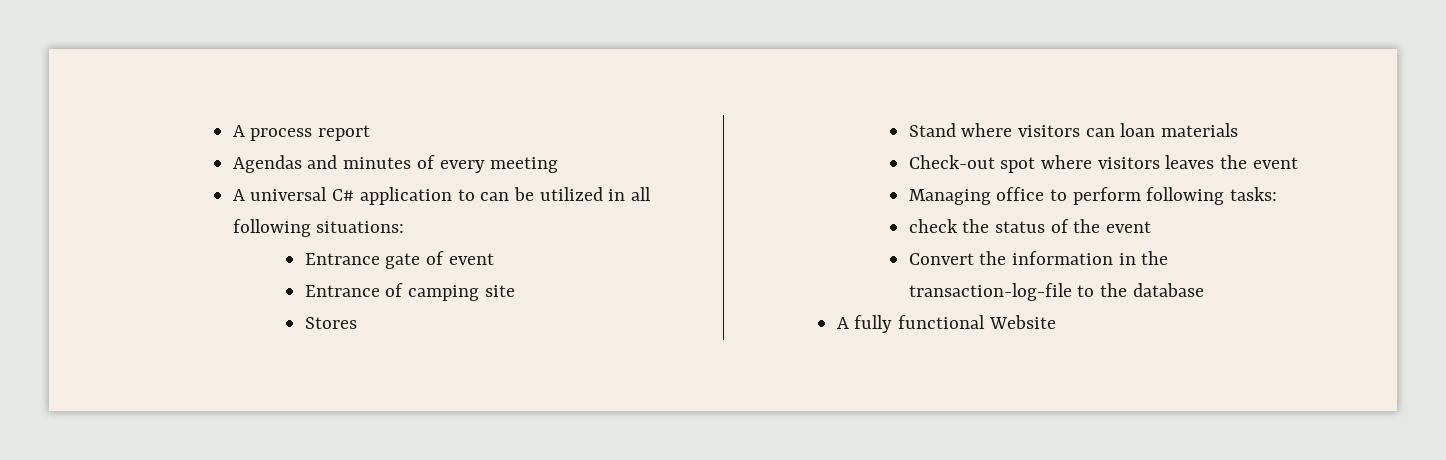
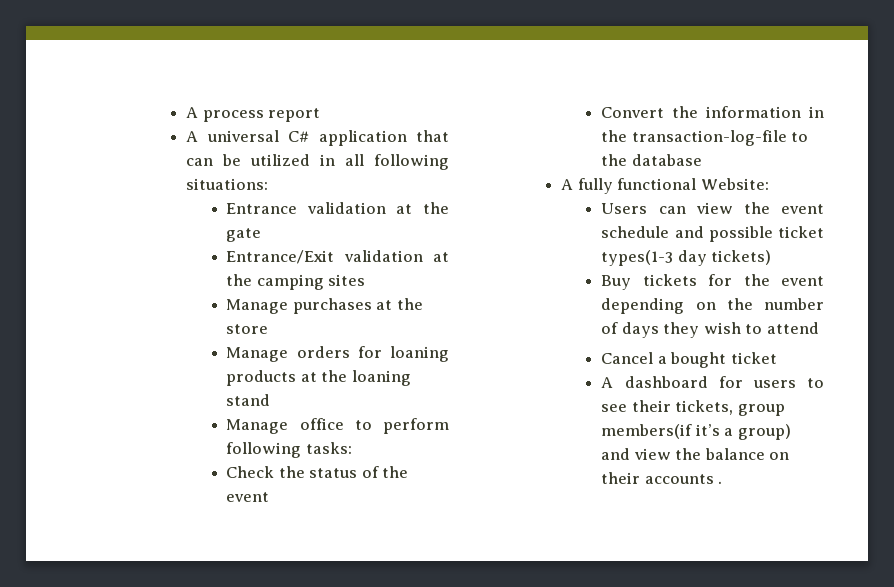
- Agendas and minutes of every meeting
- A universal C# application to can be utilized in all following situations:
+ A universal C# application that can be utilized in all following situations:
- Entrance gate of event
- Entrance of camping site
- Stores
- Stand where visitors can loan materials
- Check-out spot where visitors leaves the event
- Managing office to perform following tasks:
+ Entrance validation at the gate
+ Entrance/Exit validation at the camping sites
+ Manage purchases at the store
+ Manage orders for loaning products at the loaning stand
+ Manage office to perform following tasks:
- check the status of the event
+ Check the status of the event
- A fully functional Website
+ A fully functional Website:
+ Users can view the event schedule and possible ticket types(1-3 day tickets)
+ Buy tickets for the event depending on the number of days they wish to attend
+ Cancel a bought ticket
+ A dashboard for users to see their tickets, group members(if it’s a group) and view the balance on their accounts .

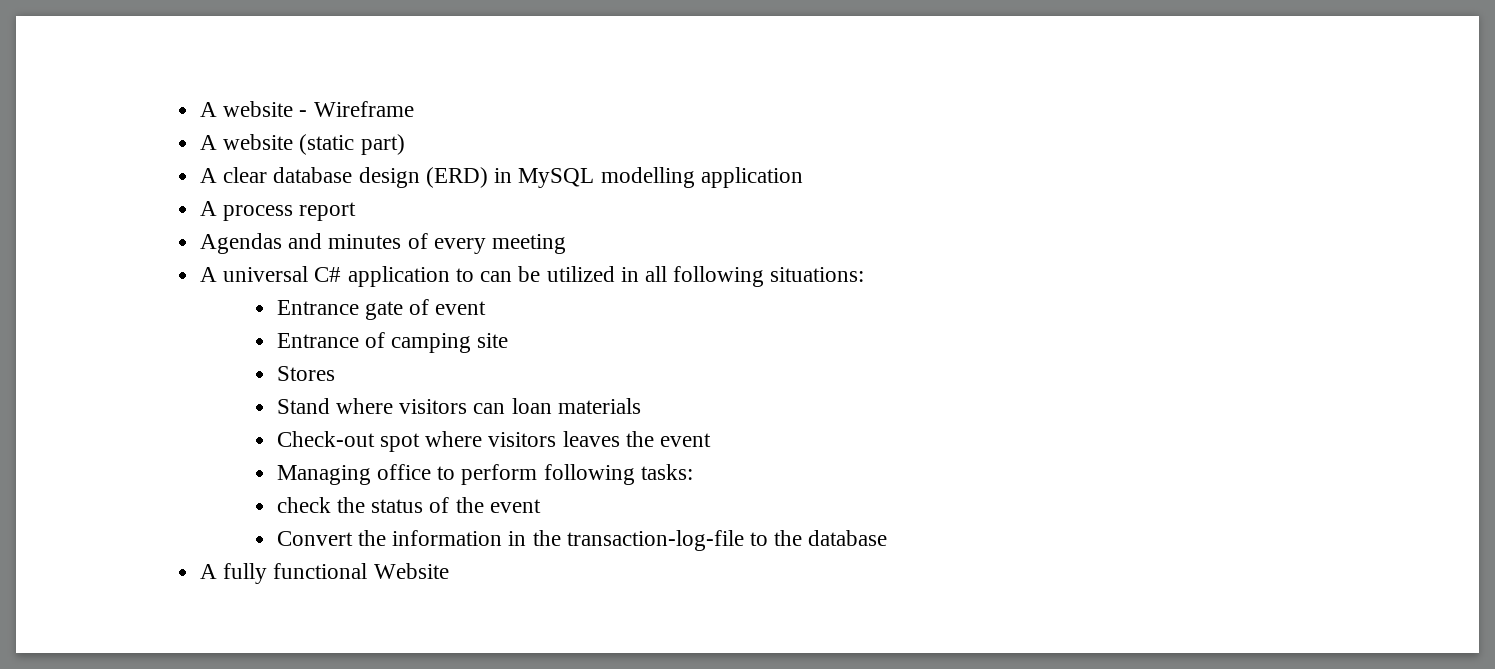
+ A website - Wireframe
+ A website (static part)
+ A clear database design (ERD) in MySQL modelling application
  A process report
+ Agendas and minutes of every meeting
- A universal C# application that can be utilized in all following situations:
+ A universal C# application to can be utilized in all following situations:
- Entrance validation at the gate
- Entrance/Exit validation at the camping sites
- Manage purchases at the store
- Manage orders for loaning products at the loaning stand
- Manage office to perform following tasks:
+ Entrance gate of event
+ Entrance of camping site
+ Stores
+ Stand where visitors can loan materials
+ Check-out spot where visitors leaves the event
+ Managing office to perform following tasks:
- Check the status of the event
+ check the status of the event
- A fully functional Website:
- Users can view the event schedule and possible ticket types(1-3 day tickets)
- Buy tickets for the event depending on the number of days they wish to attend
- Cancel a bought ticket
- A dashboard for users to see their tickets, group members(if it’s a group) and view the balance on their accounts .
+ A fully functional Website

